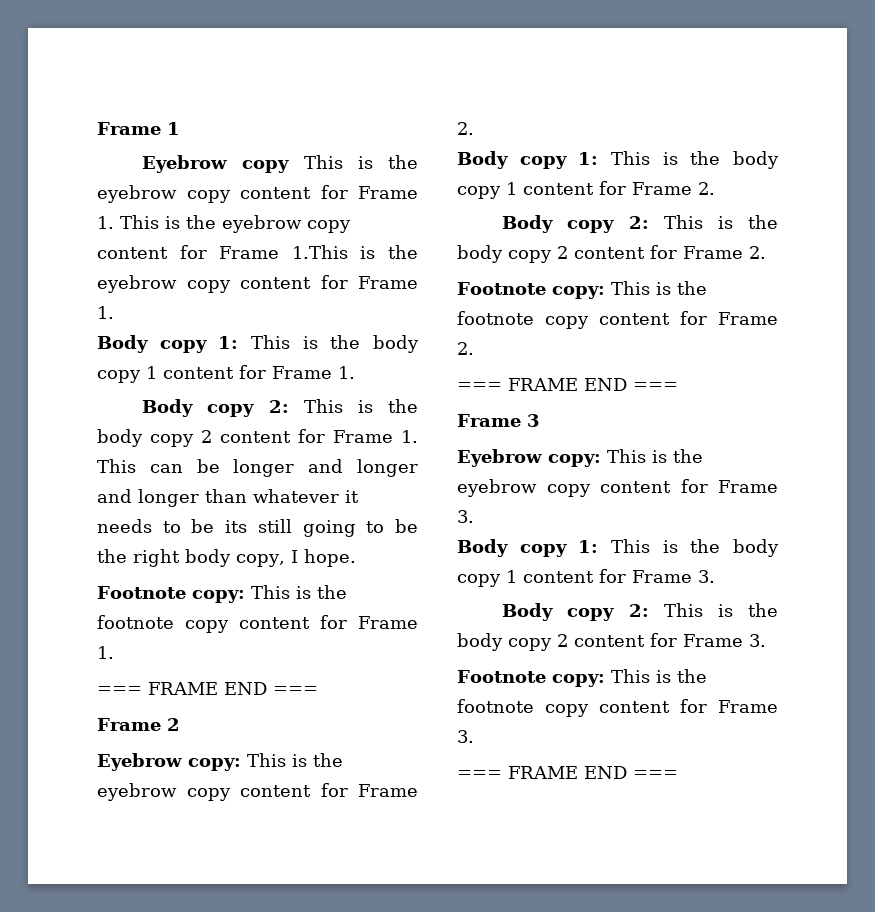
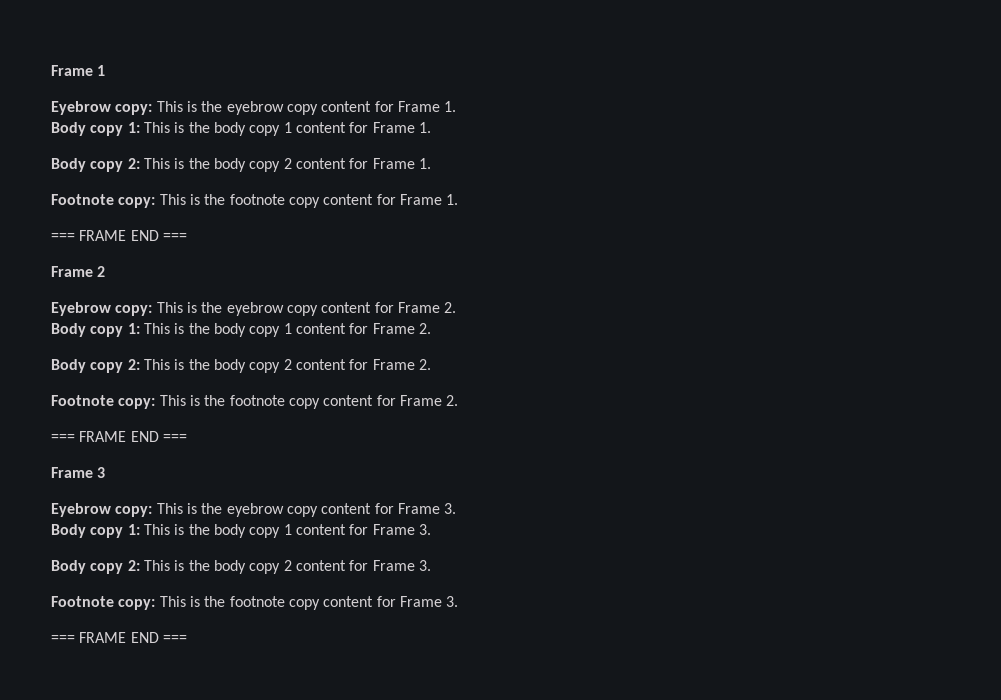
- Eyebrow copy This is the eyebrow copy content for Frame 1. This is the eyebrow copy content for Frame 1.This is the eyebrow copy content for Frame 1.
+ Eyebrow copy: This is the eyebrow copy content for Frame 1.
- Body copy 2: This is the body copy 2 content for Frame 1. This can be longer and longer and longer than whatever it needs to be its still going to be the right body copy, I hope.
+ Body copy 2: This is the body copy 2 content for Frame 1.

